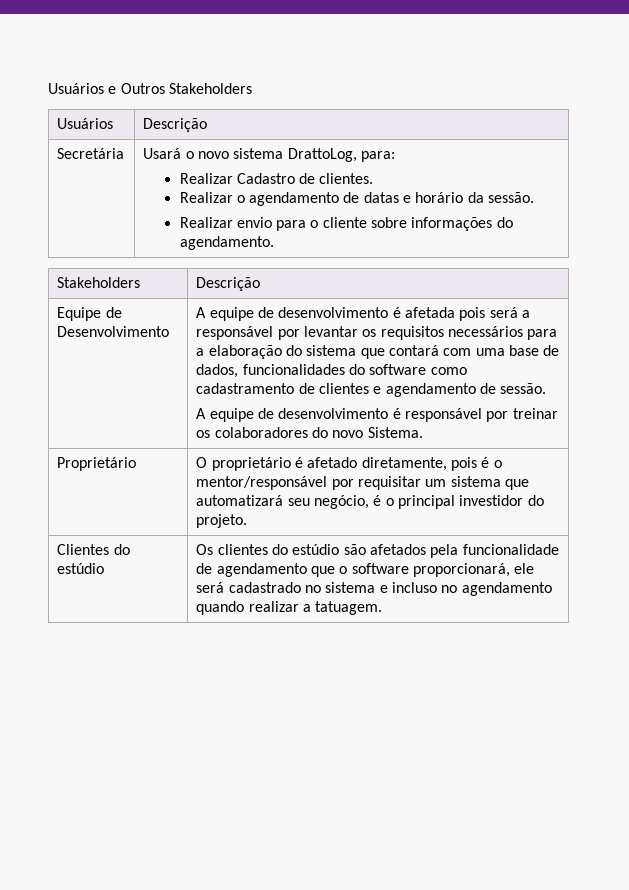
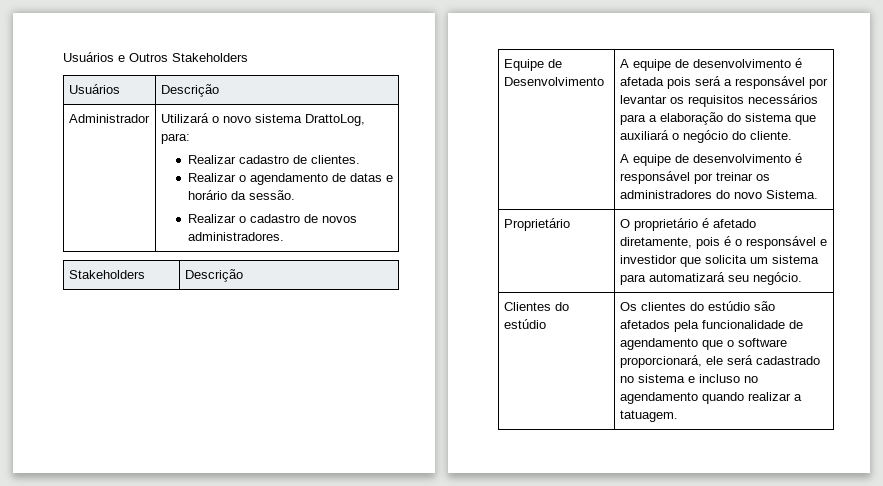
- Secretária | Usará o novo sistema DrattoLog, para:
- Realizar Cadastro de clientes.
+ Administrador | Utilizará o novo sistema DrattoLog, para:
+ Realizar cadastro de clientes.
  Realizar o agendamento de datas e horário da sessão.
- Realizar envio para o cliente sobre informações do agendamento.
+ Realizar o cadastro de novos administradores.
- A equipe de desenvolvimento é afetada pois será a responsável por levantar os requisitos necessários para a elaboração do sistema que contará com uma base de dados, funcionalidades do software como cadastramento de clientes e agendamento de sessão.
+ A equipe de desenvolvimento é afetada pois será a responsável por levantar os requisitos necessários para a elaboração do sistema que auxiliará o negócio do cliente.
- A equipe de desenvolvimento é responsável por treinar os colaboradores do novo Sistema.
+ A equipe de desenvolvimento é responsável por treinar os administradores do novo Sistema.
- Proprietário | O proprietário é afetado diretamente, pois é o mentor/responsável por requisitar um sistema que automatizará seu negócio, é o principal investidor do projeto.
+ Proprietário | O proprietário é afetado diretamente, pois é o responsável e investidor que solicita um sistema para automatizará seu negócio.

